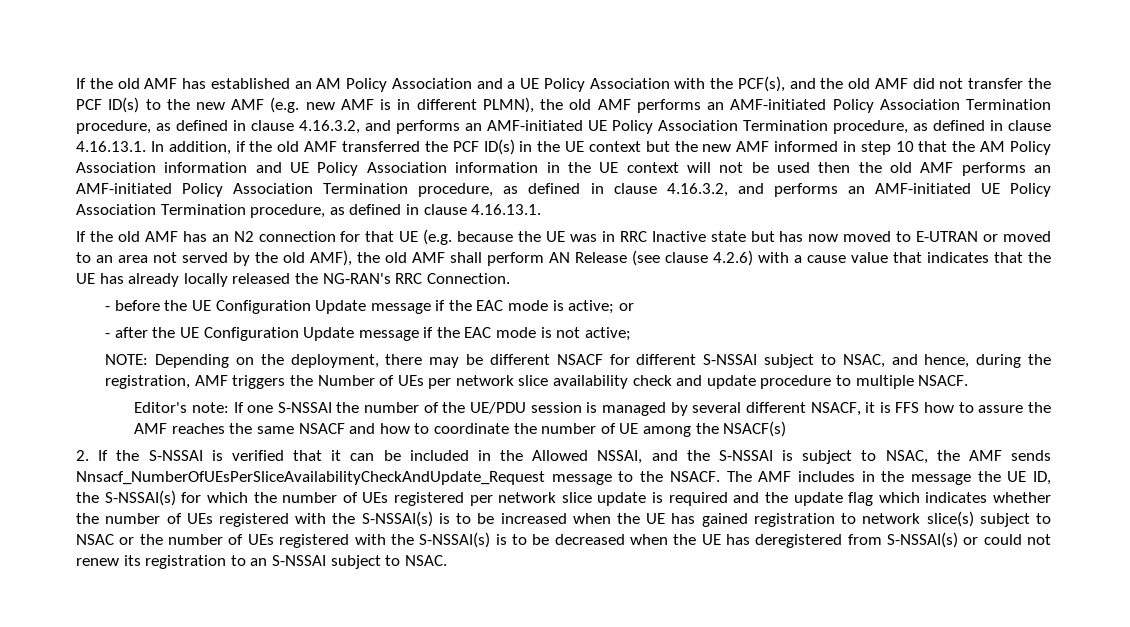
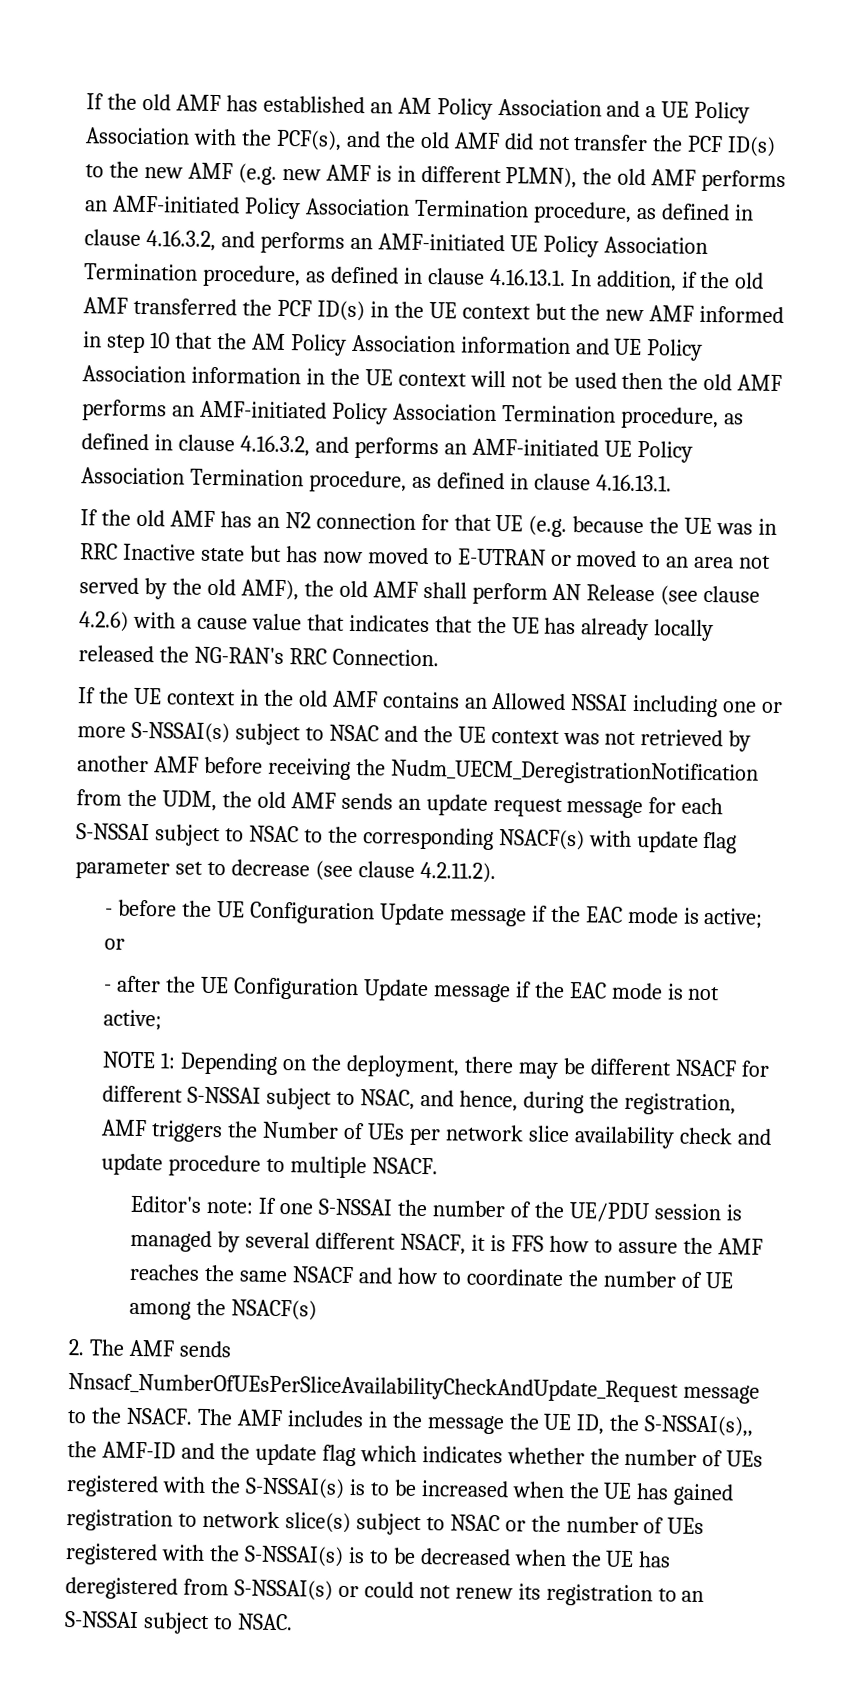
+ If the UE context in the old AMF contains an Allowed NSSAI including one or more S-NSSAI(s) subject to NSAC and the UE context was not retrieved by another AMF before receiving the Nudm_UECM_DeregistrationNotification from the UDM, the old AMF sends an update request message for each S-NSSAI subject to NSAC to the corresponding NSACF(s) with update flag parameter set to decrease (see clause 4.2.11.2).
- NOTE: Depending on the deployment, there may be different NSACF for different S-NSSAI subject to NSAC, and hence, during the registration, AMF triggers the Number of UEs per network slice availability check and update procedure to multiple NSACF.
+ NOTE 1: Depending on the deployment, there may be different NSACF for different S-NSSAI subject to NSAC, and hence, during the registration, AMF triggers the Number of UEs per network slice availability check and update procedure to multiple NSACF.
- 2. If the S-NSSAI is verified that it can be included in the Allowed NSSAI, and the S-NSSAI is subject to NSAC, the AMF sends Nnsacf_NumberOfUEsPerSliceAvailabilityCheckAndUpdate_Request message to the NSACF.
+ 2. The AMF sends Nnsacf_NumberOfUEsPerSliceAvailabilityCheckAndUpdate_Request message to the NSACF.
- The AMF includes in the message the UE ID, the S-NSSAI(s) for which the number of UEs registered per network slice update is required and the update flag which indicates whether the number of UEs registered with the S-NSSAI(s) is to be increased when the UE has gained registration to network slice(s) subject to NSAC or the number of UEs registered with the S-NSSAI(s) is to be decreased when the UE has deregistered from S-NSSAI(s) or could not renew its registration to an S-NSSAI subject to NSAC.
+ The AMF includes in the message the UE ID, the S-NSSAI(s),, the AMF-ID and the update flag which indicates whether the number of UEs registered with the S-NSSAI(s) is to be increased when the UE has gained registration to network slice(s) subject to NSAC or the number of UEs registered with the S-NSSAI(s) is to be decreased when the UE has deregistered from S-NSSAI(s) or could not renew its registration to an S-NSSAI subject to NSAC.

